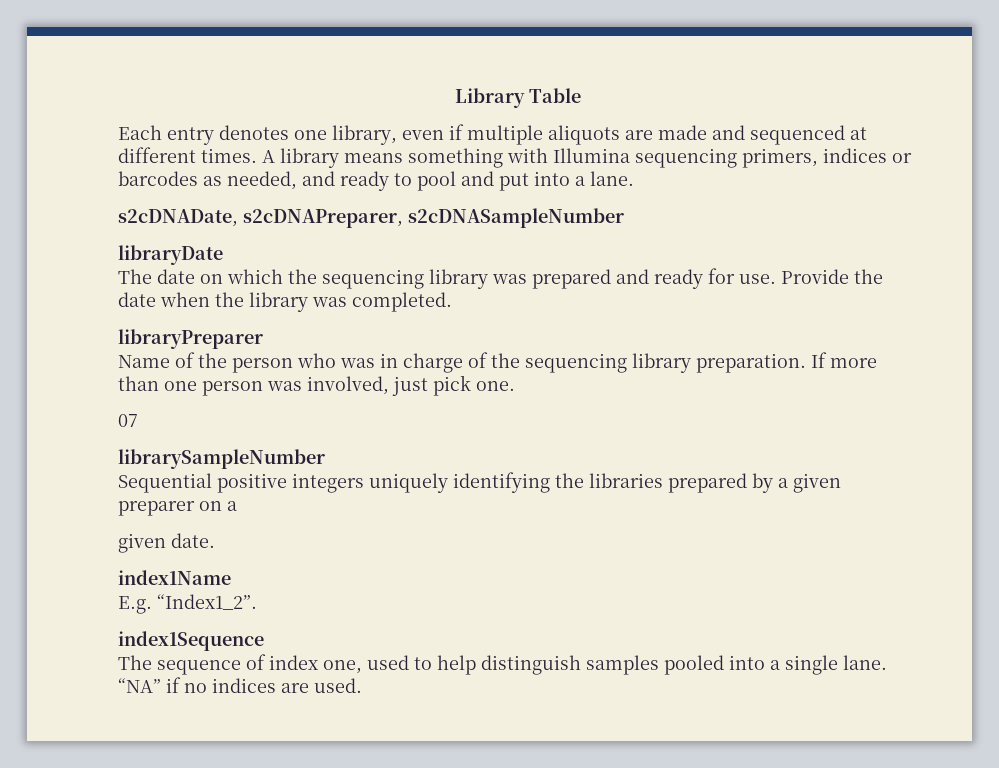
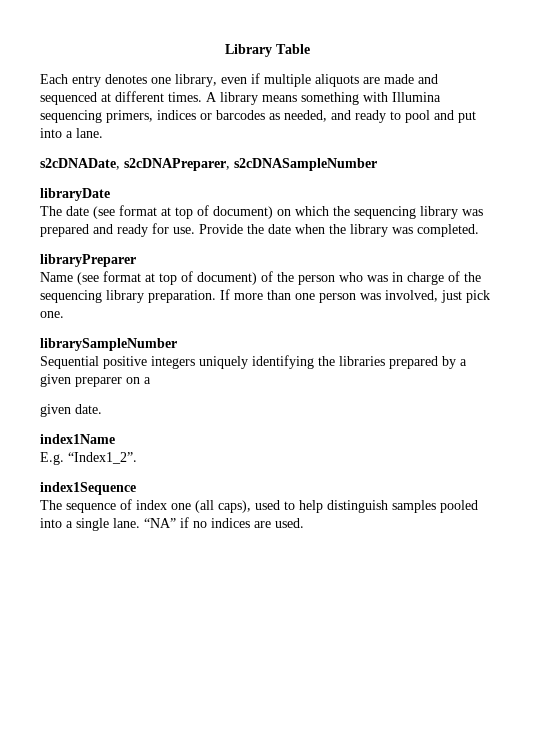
- The date on which the sequencing library was prepared and ready for use.
+ The date (see format at top of document) on which the sequencing library was prepared and ready for use.
- Name of the person who was in charge of the sequencing library preparation.
+ Name (see format at top of document) of the person who was in charge of the sequencing library preparation.
- 07
- The sequence of index one, used to help distinguish samples pooled into a single lane.
+ The sequence of index one (all caps), used to help distinguish samples pooled into a single lane.

